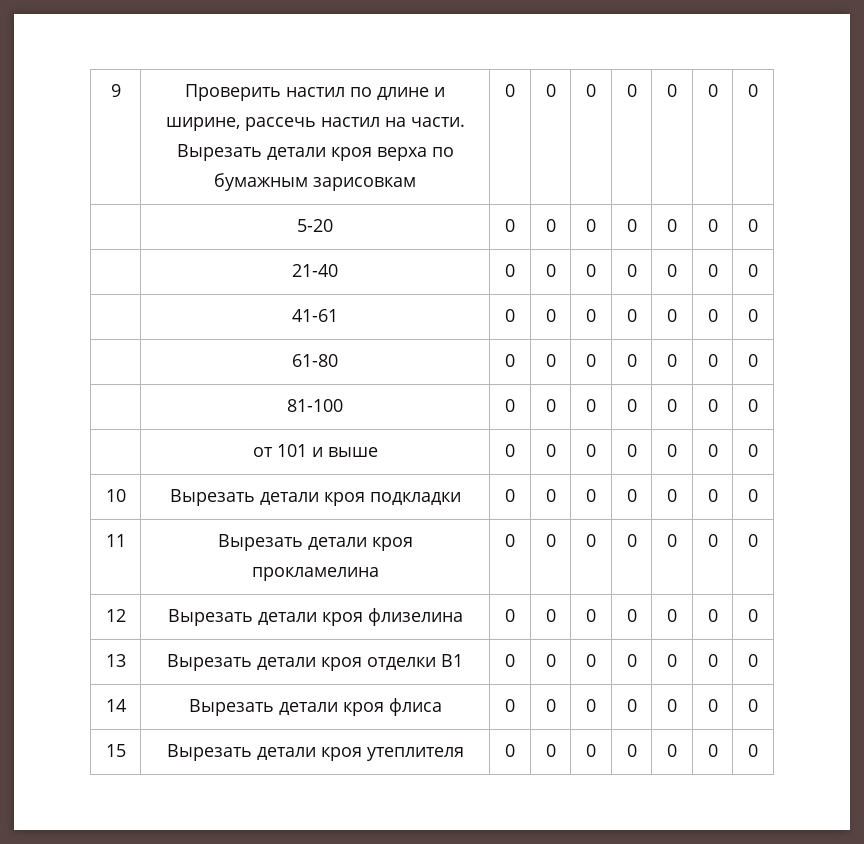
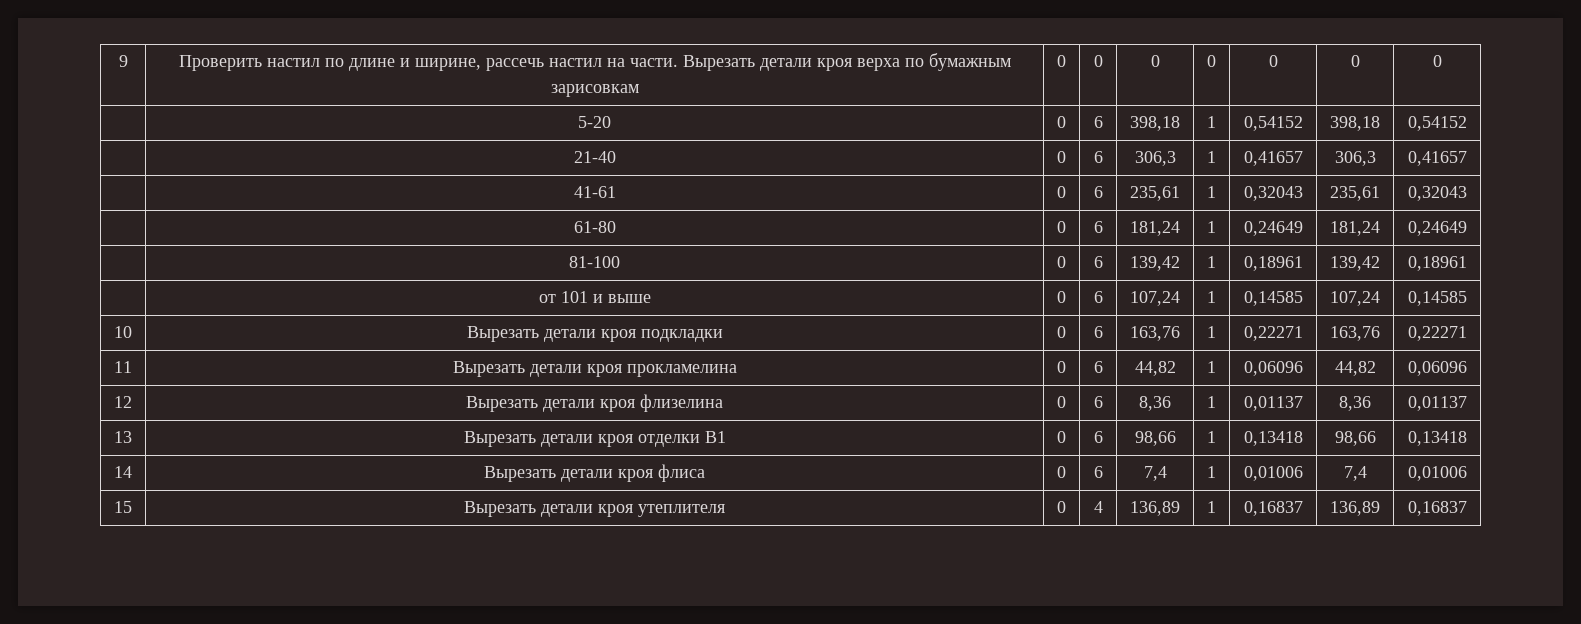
- | 5-20 | 0 | 0 | 0 | 0 | 0 | 0 | 0
- | 21-40 | 0 | 0 | 0 | 0 | 0 | 0 | 0
- | 41-61 | 0 | 0 | 0 | 0 | 0 | 0 | 0
- | 61-80 | 0 | 0 | 0 | 0 | 0 | 0 | 0
- | 81-100 | 0 | 0 | 0 | 0 | 0 | 0 | 0
+ | 5-20 | 0 | 6 | 398,18 | 1 | 0,54152 | 398,18 | 0,54152
+ | 21-40 | 0 | 6 | 306,3 | 1 | 0,41657 | 306,3 | 0,41657
+ | 41-61 | 0 | 6 | 235,61 | 1 | 0,32043 | 235,61 | 0,32043
+ | 61-80 | 0 | 6 | 181,24 | 1 | 0,24649 | 181,24 | 0,24649
+ | 81-100 | 0 | 6 | 139,42 | 1 | 0,18961 | 139,42 | 0,18961
- | от 101 и выше | 0 | 0 | 0 | 0 | 0 | 0 | 0
+ | от 101 и выше | 0 | 6 | 107,24 | 1 | 0,14585 | 107,24 | 0,14585
- 10 | Вырезать детали кроя подкладки | 0 | 0 | 0 | 0 | 0 | 0 | 0
+ 10 | Вырезать детали кроя подкладки | 0 | 6 | 163,76 | 1 | 0,22271 | 163,76 | 0,22271
- 11 | Вырезать детали кроя прокламелина | 0 | 0 | 0 | 0 | 0 | 0 | 0
+ 11 | Вырезать детали кроя прокламелина | 0 | 6 | 44,82 | 1 | 0,06096 | 44,82 | 0,06096
- 12 | Вырезать детали кроя флизелина | 0 | 0 | 0 | 0 | 0 | 0 | 0
+ 12 | Вырезать детали кроя флизелина | 0 | 6 | 8,36 | 1 | 0,01137 | 8,36 | 0,01137
- 13 | Вырезать детали кроя отделки В1 | 0 | 0 | 0 | 0 | 0 | 0 | 0
+ 13 | Вырезать детали кроя отделки В1 | 0 | 6 | 98,66 | 1 | 0,13418 | 98,66 | 0,13418
- 14 | Вырезать детали кроя флиса | 0 | 0 | 0 | 0 | 0 | 0 | 0
+ 14 | Вырезать детали кроя флиса | 0 | 6 | 7,4 | 1 | 0,01006 | 7,4 | 0,01006
- 15 | Вырезать детали кроя утеплителя | 0 | 0 | 0 | 0 | 0 | 0 | 0
+ 15 | Вырезать детали кроя утеплителя | 0 | 4 | 136,89 | 1 | 0,16837 | 136,89 | 0,16837

